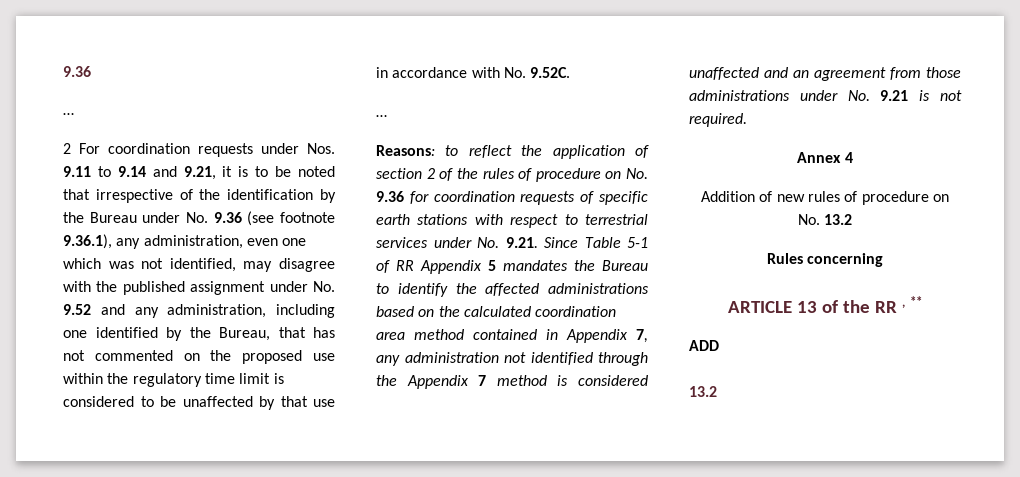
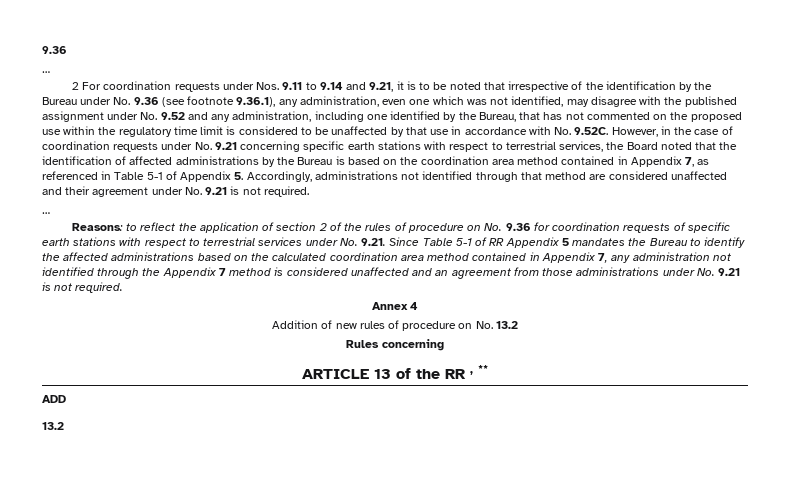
- 2 For coordination requests under Nos. 9.11 to 9.14 and 9.21, it is to be noted that irrespective of the identification by the Bureau under No. 9.36 (see footnote 9.36.1), any administration, even one which was not identified, may disagree with the published assignment under No. 9.52 and any administration, including one identified by the Bureau, that has not commented on the proposed use within the regulatory time limit is considered to be unaffected by that use in accordance with No. 9.52C.
+ 2 For coordination requests under Nos. 9.11 to 9.14 and 9.21, it is to be noted that irrespective of the identification by the Bureau under No. 9.36 (see footnote 9.36.1), any administration, even one which was not identified, may disagree with the published assignment under No. 9.52 and any administration, including one identified by the Bureau, that has not commented on the proposed use within the regulatory time limit is considered to be unaffected by that use in accordance with No. 9.52C. However, in the case of coordination requests under No. 9.21 concerning specific earth stations with respect to terrestrial services, the Board noted that the identification of affected administrations by the Bureau is based on the coordination area method contained in Appendix 7, as referenced in Table 5-1 of Appendix 5. Accordingly, administrations not identified through that method are considered unaffected and their agreement under No. 9.21 is not required.

